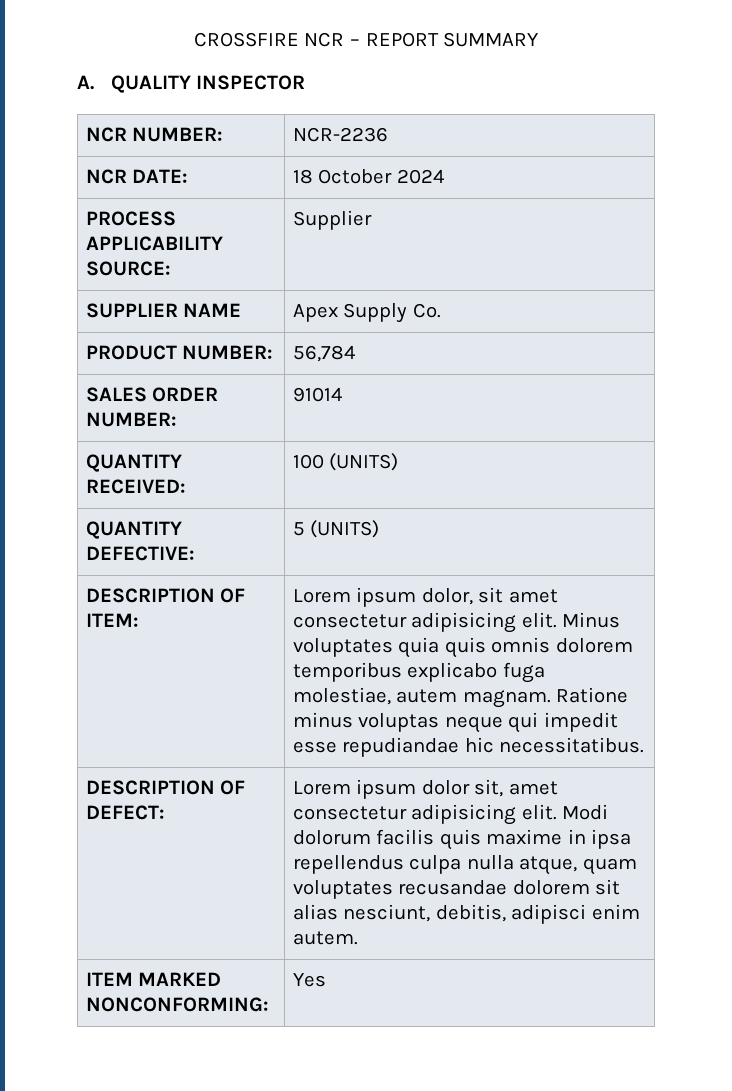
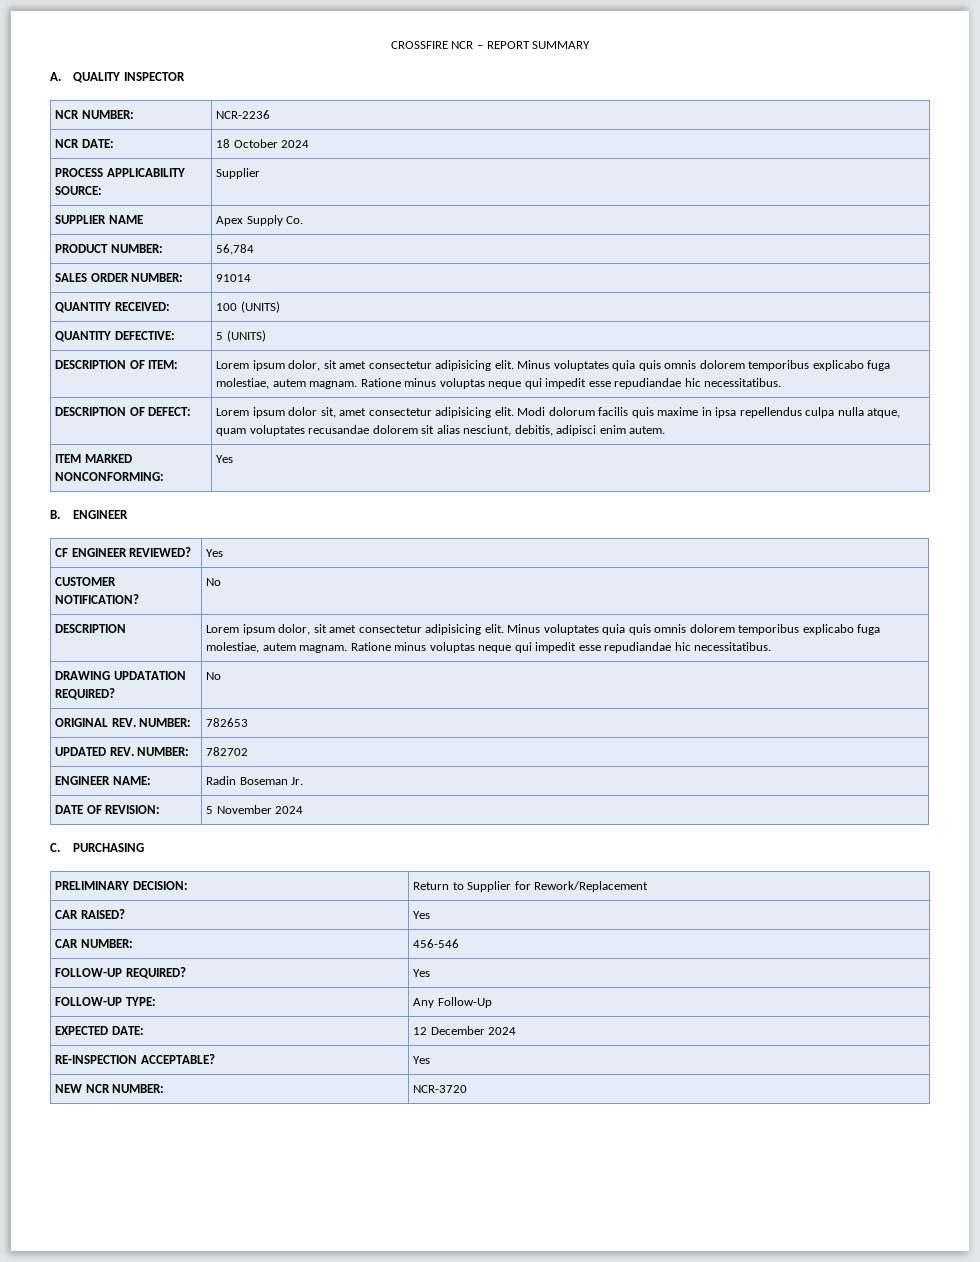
+ B. ENGINEER
+ CF ENGINEER REVIEWED? | Yes
+ CUSTOMER NOTIFICATION? | No
+ DESCRIPTION | Lorem ipsum dolor, sit amet consectetur adipisicing elit. Minus voluptates quia quis omnis dolorem temporibus explicabo fuga molestiae, autem magnam. Ratione minus voluptas neque qui impedit esse repudiandae hic necessitatibus.
+ DRAWING UPDATATION REQUIRED? | No
+ ORIGINAL REV. NUMBER: | 782653
+ UPDATED REV. NUMBER: | 782702
+ ENGINEER NAME: | Radin Boseman Jr.
+ DATE OF REVISION: | 5 November 2024
+ C. PURCHASING
+ PRELIMINARY DECISION: | Return to Supplier for Rework/Replacement
+ CAR RAISED? | Yes
+ CAR NUMBER: | 456-546
+ FOLLOW-UP REQUIRED? | Yes
+ FOLLOW-UP TYPE: | Any Follow-Up
+ EXPECTED DATE: | 12 December 2024
+ RE-INSPECTION ACCEPTABLE? | Yes
+ NEW NCR NUMBER: | NCR-3720

